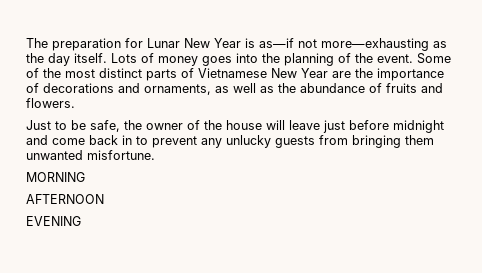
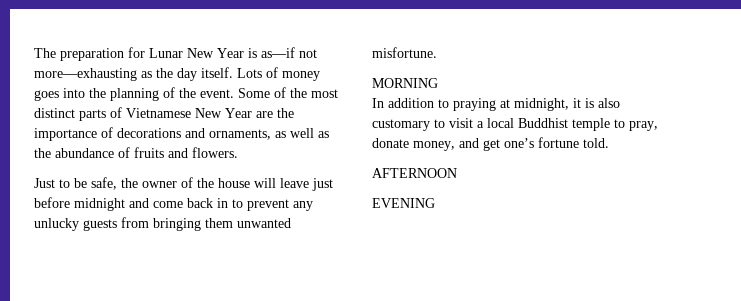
+ In addition to praying at midnight, it is also customary to visit a local Buddhist temple to pray, donate money, and get one’s fortune told.

